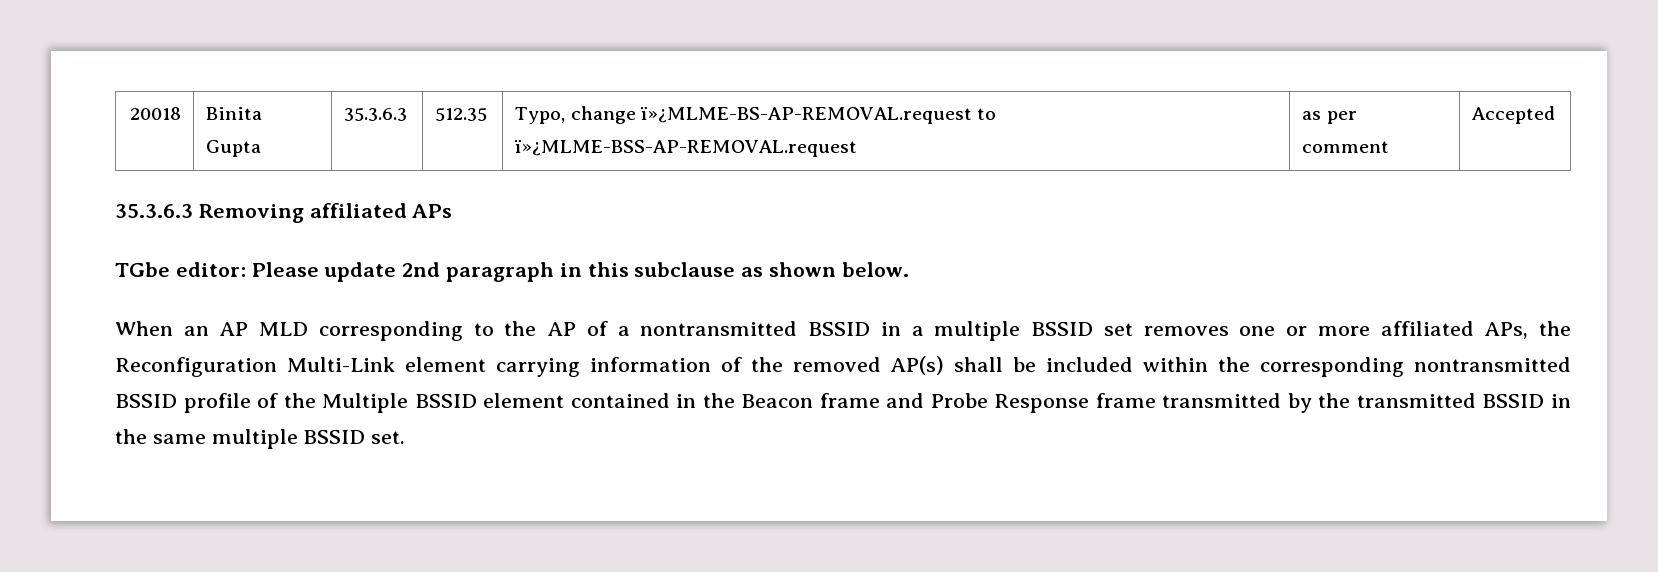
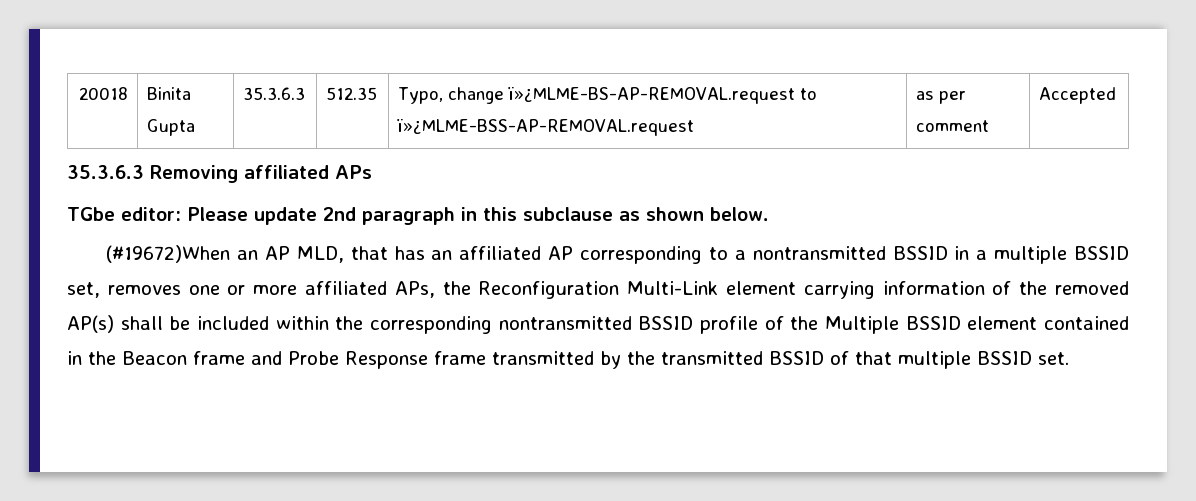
- When an AP MLD corresponding to the AP of a nontransmitted BSSID in a multiple BSSID set removes one or more affiliated APs, the Reconfiguration Multi-Link element carrying information of the removed AP(s) shall be included within the corresponding nontransmitted BSSID profile of the Multiple BSSID element contained in the Beacon frame and Probe Response frame transmitted by the transmitted BSSID in the same multiple BSSID set.
+ (#19672)When an AP MLD, that has an affiliated AP corresponding to a nontransmitted BSSID in a multiple BSSID set, removes one or more affiliated APs, the Reconfiguration Multi-Link element carrying information of the removed AP(s) shall be included within the corresponding nontransmitted BSSID profile of the Multiple BSSID element contained in the Beacon frame and Probe Response frame transmitted by the transmitted BSSID of that multiple BSSID set.

